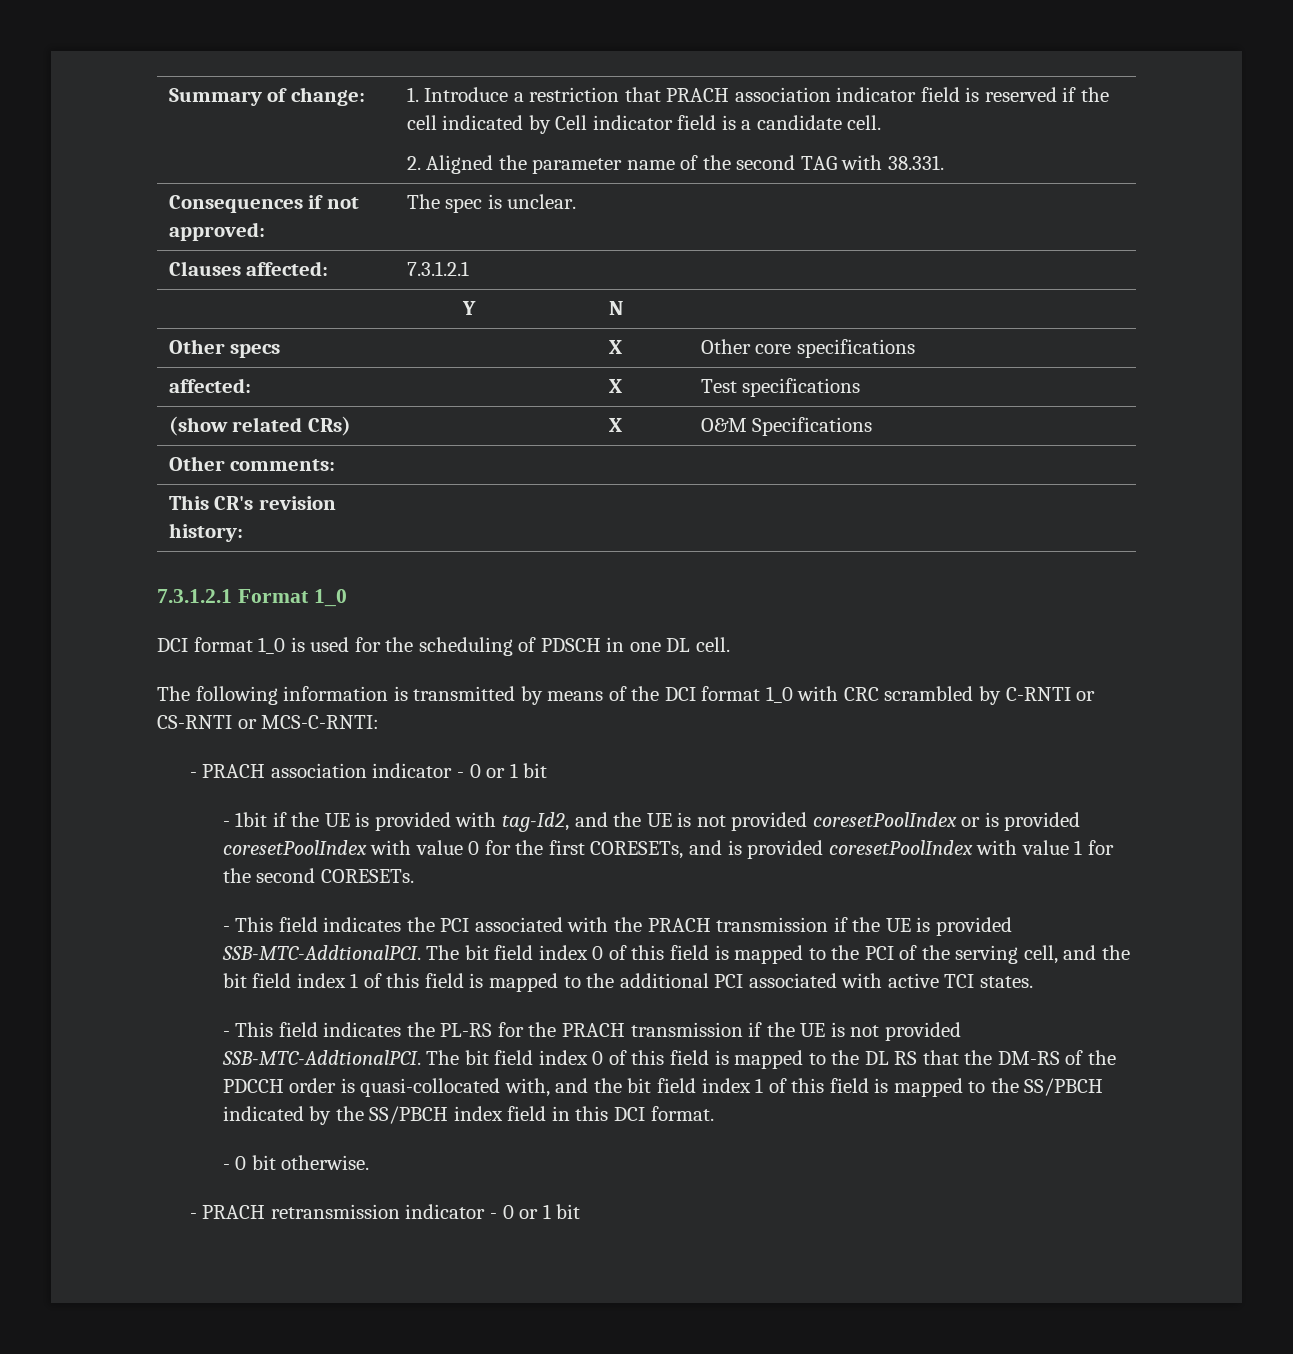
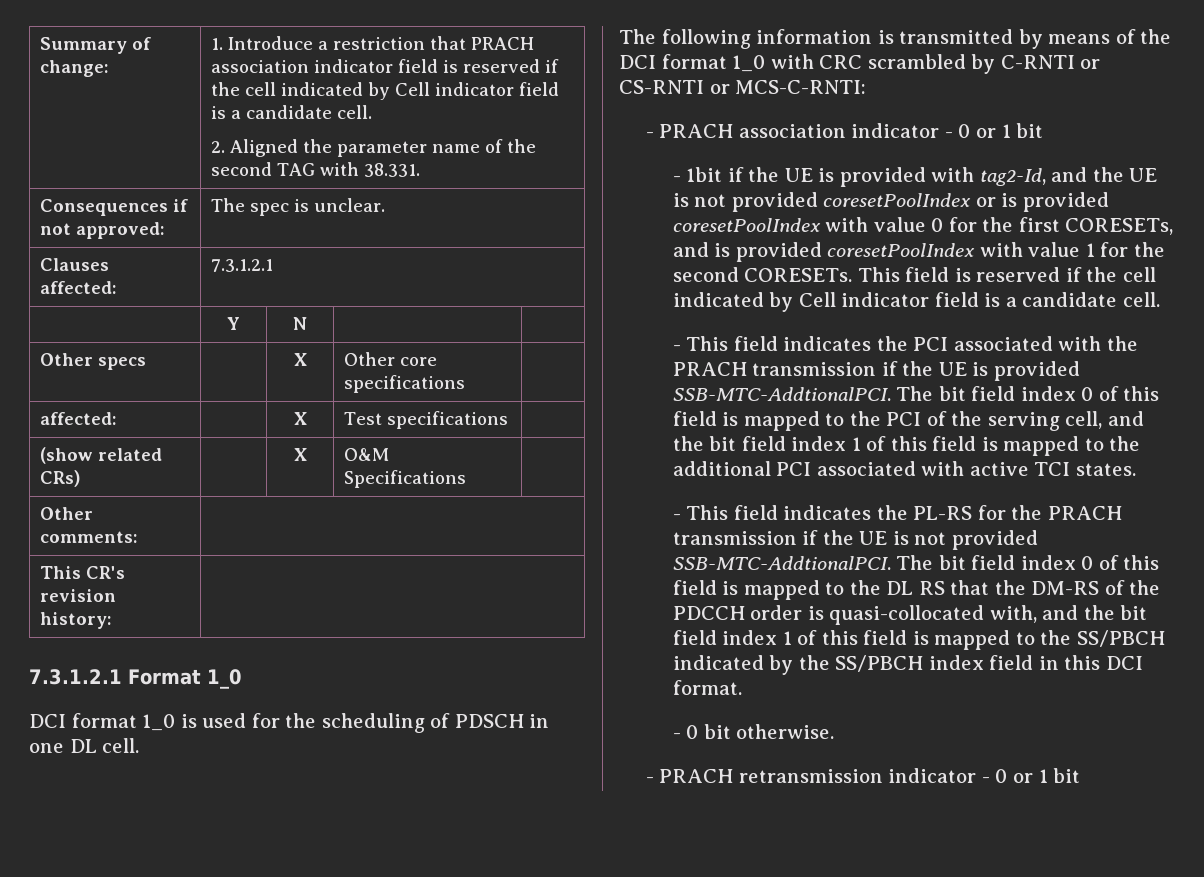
- - 1bit if the UE is provided with tag-Id2, and the UE is not provided coresetPoolIndex or is provided coresetPoolIndex with value 0 for the first CORESETs, and is provided coresetPoolIndex with value 1 for the second CORESETs.
+ - 1bit if the UE is provided with tag2-Id, and the UE is not provided coresetPoolIndex or is provided coresetPoolIndex with value 0 for the first CORESETs, and is provided coresetPoolIndex with value 1 for the second CORESETs. This field is reserved if the cell indicated by Cell indicator field is a candidate cell.

